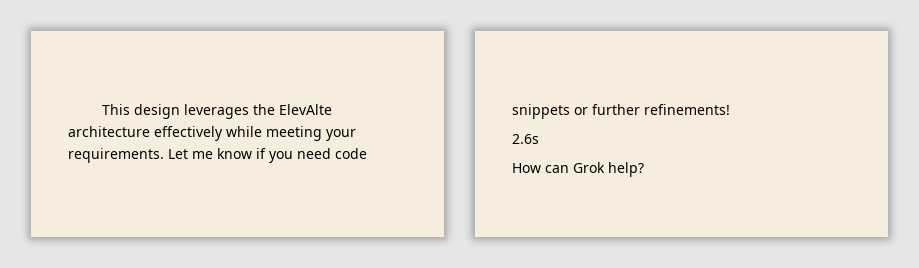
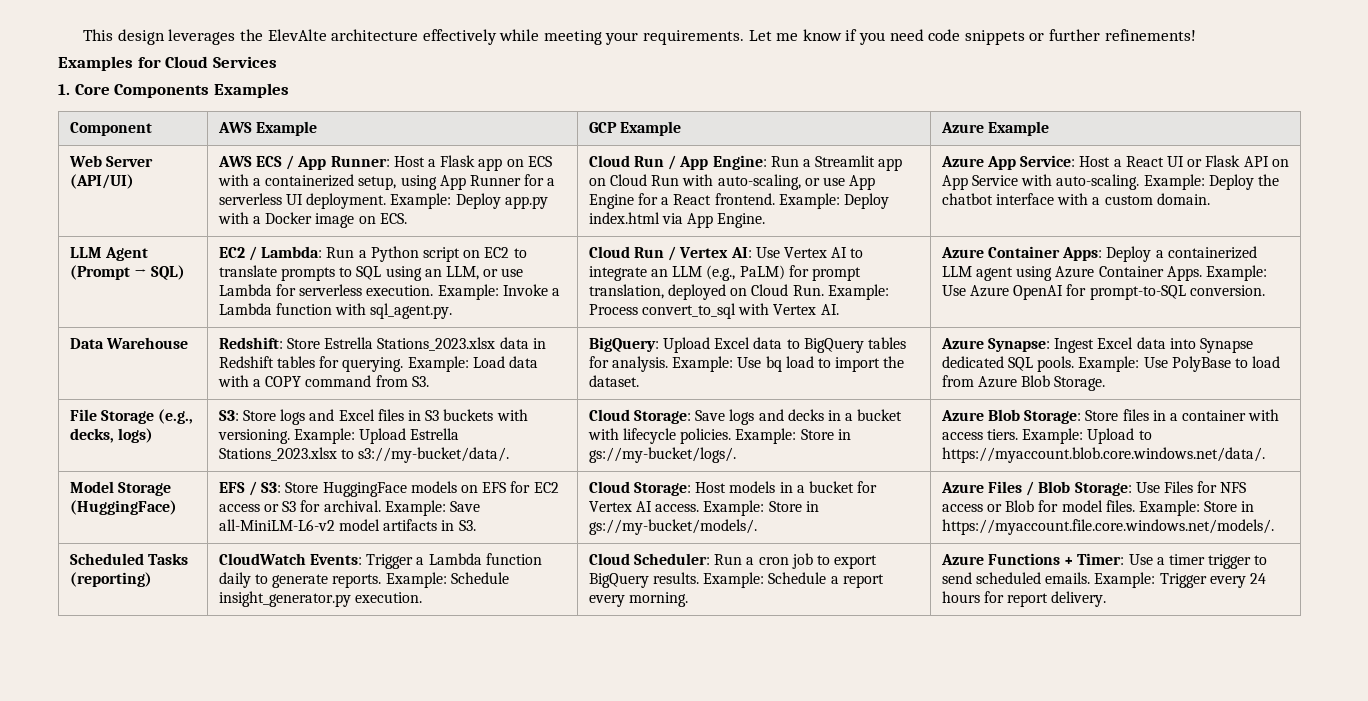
- 2.6s
- How can Grok help?
+ Examples for Cloud Services
+ 1. Core Components Examples
+ Component | AWS Example | GCP Example | Azure Example
+ Web Server (API/UI) | AWS ECS / App Runner: Host a Flask app on ECS with a containerized setup, using App Runner for a serverless UI deployment. Example: Deploy app.py with a Docker image on ECS. | Cloud Run / App Engine: Run a Streamlit app on Cloud Run with auto-scaling, or use App Engine for a React frontend. Example: Deploy index.html via App Engine. | Azure App Service: Host a React UI or Flask API on App Service with auto-scaling. Example: Deploy the chatbot interface with a custom domain.
+ LLM Agent (Prompt → SQL) | EC2 / Lambda: Run a Python script on EC2 to translate prompts to SQL using an LLM, or use Lambda for serverless execution. Example: Invoke a Lambda function with sql_agent.py. | Cloud Run / Vertex AI: Use Vertex AI to integrate an LLM (e.g., PaLM) for prompt translation, deployed on Cloud Run. Example: Process convert_to_sql with Vertex AI. | Azure Container Apps: Deploy a containerized LLM agent using Azure Container Apps. Example: Use Azure OpenAI for prompt-to-SQL conversion.
+ Data Warehouse | Redshift: Store Estrella Stations_2023.xlsx data in Redshift tables for querying. Example: Load data with a COPY command from S3. | BigQuery: Upload Excel data to BigQuery tables for analysis. Example: Use bq load to import the dataset. | Azure Synapse: Ingest Excel data into Synapse dedicated SQL pools. Example: Use PolyBase to load from Azure Blob Storage.
+ File Storage (e.g., decks, logs) | S3: Store logs and Excel files in S3 buckets with versioning. Example: Upload Estrella Stations_2023.xlsx to s3://my-bucket/data/. | Cloud Storage: Save logs and decks in a bucket with lifecycle policies. Example: Store in gs://my-bucket/logs/. | Azure Blob Storage: Store files in a container with access tiers. Example: Upload to https://myaccount.blob.core.windows.net/data/.
+ Model Storage (HuggingFace) | EFS / S3: Store HuggingFace models on EFS for EC2 access or S3 for archival. Example: Save all-MiniLM-L6-v2 model artifacts in S3. | Cloud Storage: Host models in a bucket for Vertex AI access. Example: Store in gs://my-bucket/models/. | Azure Files / Blob Storage: Use Files for NFS access or Blob for model files. Example: Store in https://myaccount.file.core.windows.net/models/.
+ Scheduled Tasks (reporting) | CloudWatch Events: Trigger a Lambda function daily to generate reports. Example: Schedule insight_generator.py execution. | Cloud Scheduler: Run a cron job to export BigQuery results. Example: Schedule a report every morning. | Azure Functions + Timer: Use a timer trigger to send scheduled emails. Example: Trigger every 24 hours for report delivery.

